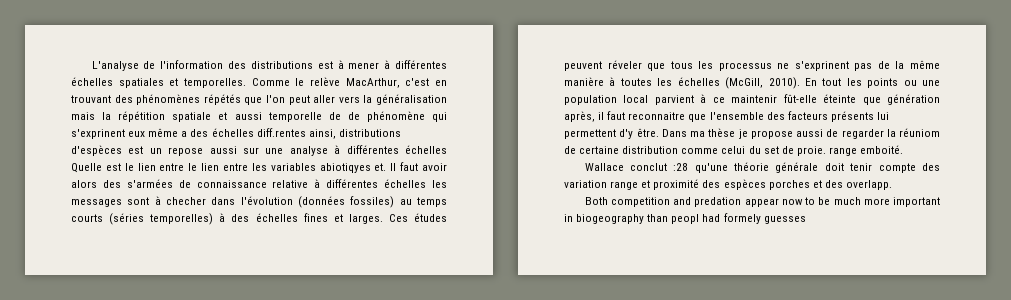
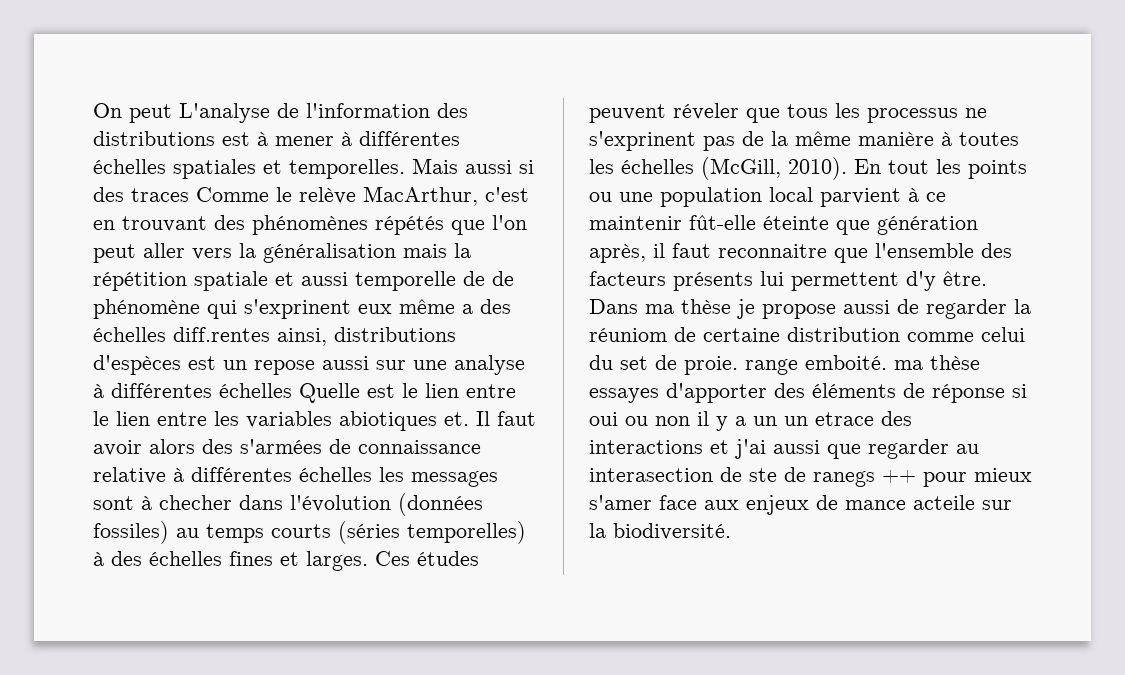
- L'analyse de l'information des distributions est à mener à différentes échelles spatiales et temporelles.
+ On peut L'analyse de l'information des distributions est à mener à différentes échelles spatiales et temporelles.
- Comme le relève MacArthur, c'est en trouvant des phénomènes répétés que l'on peut aller vers la généralisation mais la répétition spatiale et aussi temporelle de de phénomène qui s'exprinent eux même a des échelles diff.rentes ainsi, distributions d'espèces est un repose aussi sur une analyse à différentes échelles Quelle est le lien entre le lien entre les variables abiotiqyes et.
+ Mais aussi si des traces Comme le relève MacArthur, c'est en trouvant des phénomènes répétés que l'on peut aller vers la généralisation mais la répétition spatiale et aussi temporelle de de phénomène qui s'exprinent eux même a des échelles diff.rentes ainsi, distributions d'espèces est un repose aussi sur une analyse à différentes échelles Quelle est le lien entre le lien entre les variables abiotiques et.
- Dans ma thèse je propose aussi de regarder la réuniom de certaine distribution comme celui du set de proie. range emboité.
- Wallace conclut :28 qu'une théorie générale doit tenir compte des variation range et proximité des espèces porches et des overlapp.
- Both competition and predation appear now to be much more important in biogeography than peopl had formely guesses
+ Dans ma thèse je propose aussi de regarder la réuniom de certaine distribution comme celui du set de proie. range emboité. ma thèse essayes d'apporter des éléments de réponse si oui ou non il y a un un etrace des interactions et j'ai aussi que regarder au interasection de ste de ranegs ++ pour mieux s'amer face aux enjeux de mance acteile sur la biodiversité.

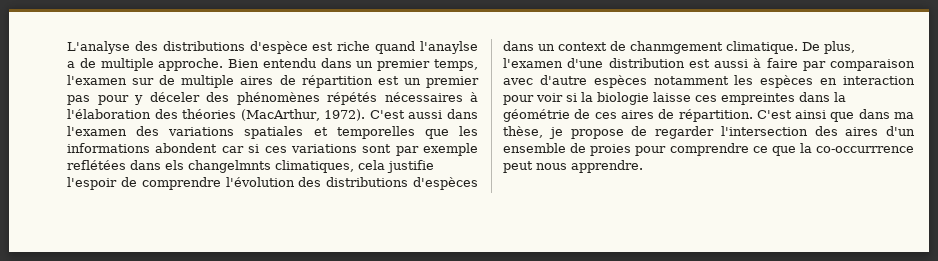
- On peut L'analyse de l'information des distributions est à mener à différentes échelles spatiales et temporelles. Mais aussi si des traces Comme le relève MacArthur, c'est en trouvant des phénomènes répétés que l'on peut aller vers la généralisation mais la répétition spatiale et aussi temporelle de de phénomène qui s'exprinent eux même a des échelles diff.rentes ainsi, distributions d'espèces est un repose aussi sur une analyse à différentes échelles Quelle est le lien entre le lien entre les variables abiotiques et. Il faut avoir alors des s'armées de connaissance relative à différentes échelles les messages sont à checher dans l'évolution (données fossiles) au temps courts (séries temporelles) à des échelles fines et larges. Ces études peuvent réveler que tous les processus ne s'exprinent pas de la même manière à toutes les échelles (McGill, 2010). En tout les points ou une population local parvient à ce maintenir fût-elle éteinte que génération après, il faut reconnaitre que l'ensemble des facteurs présents lui permettent d'y être. Dans ma thèse je propose aussi de regarder la réuniom de certaine distribution comme celui du set de proie. range emboité. ma thèse essayes d'apporter des éléments de réponse si oui ou non il y a un un etrace des interactions et j'ai aussi que regarder au interasection de ste de ranegs ++ pour mieux s'amer face aux enjeux de mance acteile sur la biodiversité.
+ L'analyse des distributions d'espèce est riche quand l'anaylse a de multiple approche. Bien entendu dans un premier temps, l'examen sur de multiple aires de répartition est un premier pas pour y déceler des phénomènes répétés nécessaires à l'élaboration des théories (MacArthur, 1972). C'est aussi dans l'examen des variations spatiales et temporelles que les informations abondent car si ces variations sont par exemple reflétées dans els changelmnts climatiques, cela justifie l'espoir de comprendre l'évolution des distributions d'espèces dans un context de chanmgement climatique. De plus, l'examen d'une distribution est aussi à faire par comparaison avec d'autre espèces notamment les espèces en interaction pour voir si la biologie laisse ces empreintes dans la géométrie de ces aires de répartition. C'est ainsi que dans ma thèse, je propose de regarder l'intersection des aires d'un ensemble de proies pour comprendre ce que la co-occurrrence peut nous apprendre.

